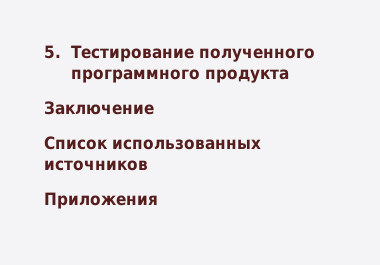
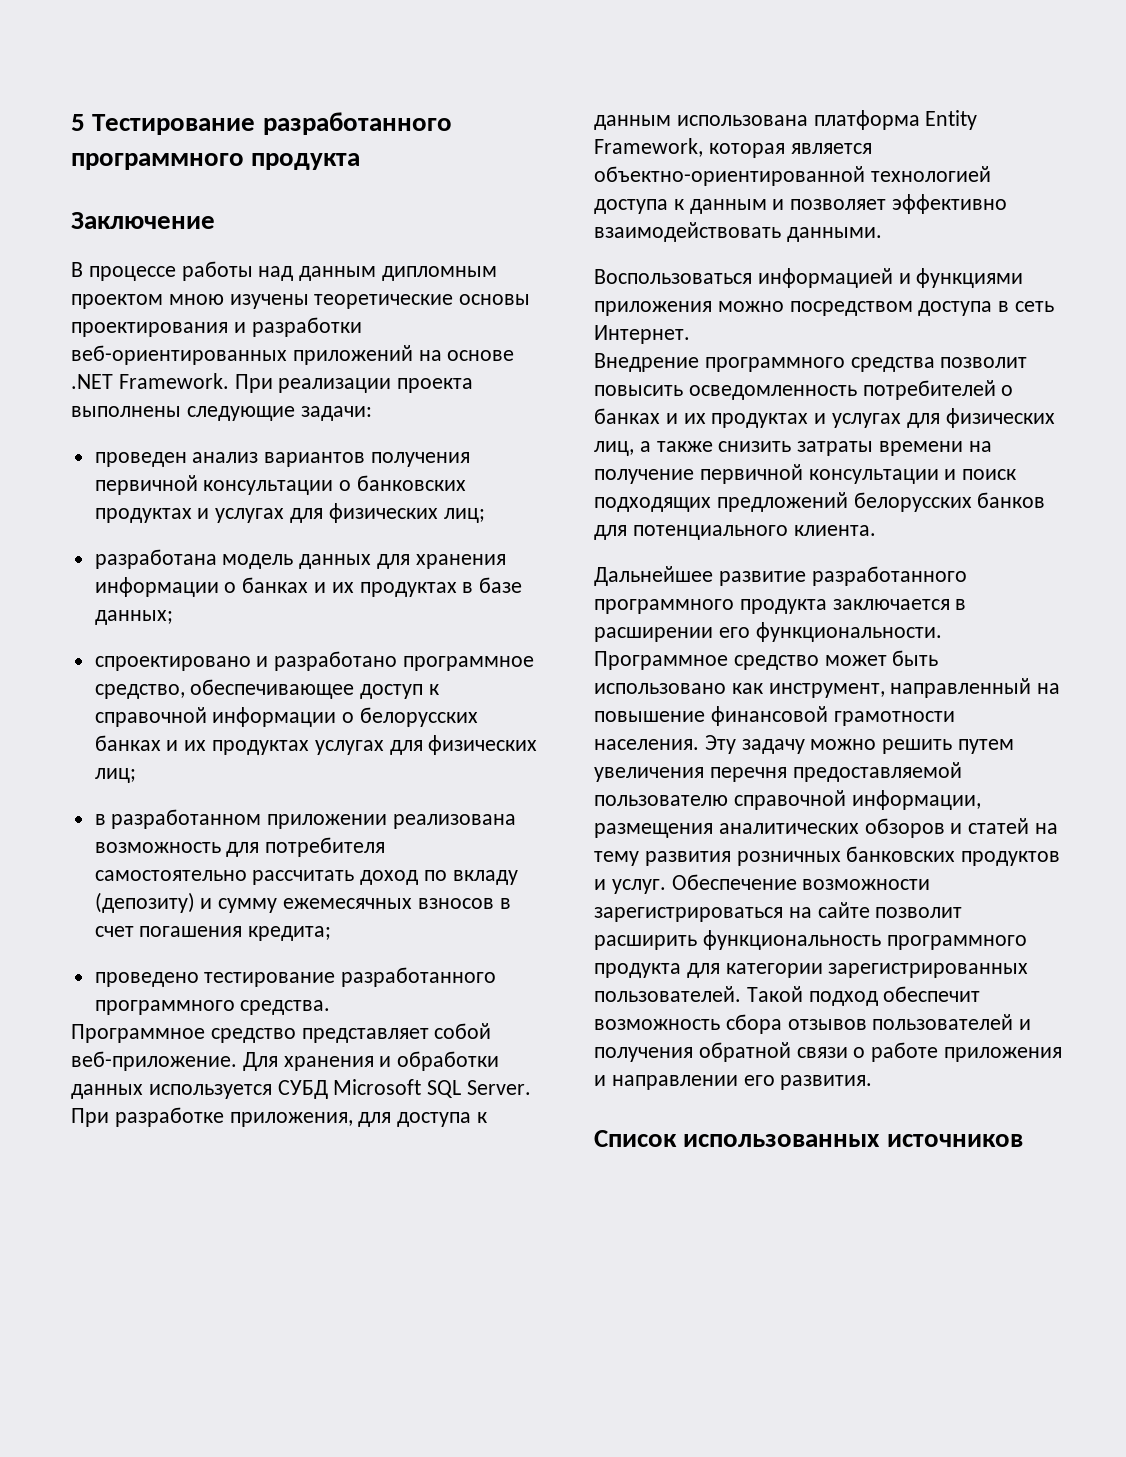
- 5. Тестирование полученного программного продукта
+ 5 Тестирование разработанного программного продукта
+ В процессе работы над данным дипломным проектом мною изучены теоретические основы проектирования и разработки веб-ориентированных приложений на основе .NET Framework. При реализации проекта выполнены следующие задачи:
+ проведен анализ вариантов получения первичной консультации о банковских продуктах и услугах для физических лиц;
+ разработана модель данных для хранения информации о банках и их продуктах в базе данных;
+ спроектировано и разработано программное средство, обеспечивающее доступ к справочной информации о белорусских банках и их продуктах услугах для физических лиц;
+ в разработанном приложении реализована возможность для потребителя самостоятельно рассчитать доход по вкладу (депозиту) и сумму ежемесячных взносов в счет погашения кредита;
+ проведено тестирование разработанного программного средства.
+ Программное средство представляет собой веб-приложение. Для хранения и обработки данных используется СУБД Microsoft SQL Server. При разработке приложения, для доступа к данным использована платформа Entity Framework, которая является объектно-ориентированной технологией доступа к данным и позволяет эффективно взаимодействовать данными.
+ Воспользоваться информацией и функциями приложения можно посредством доступа в сеть Интернет.
+ Внедрение программного средства позволит повысить осведомленность потребителей о банках и их продуктах и услугах для физических лиц, а также снизить затраты времени на получение первичной консультации и поиск подходящих предложений белорусских банков для потенциального клиента.
+ Дальнейшее развитие разработанного программного продукта заключается в расширении его функциональности. Программное средство может быть использовано как инструмент, направленный на повышение финансовой грамотности населения. Эту задачу можно решить путем увеличения перечня предоставляемой пользователю справочной информации, размещения аналитических обзоров и статей на тему развития розничных банковских продуктов и услуг. Обеспечение возможности зарегистрироваться на сайте позволит расширить функциональность программного продукта для категории зарегистрированных пользователей. Такой подход обеспечит возможность сбора отзывов пользователей и получения обратной связи о работе приложения и направлении его развития.
- Приложения

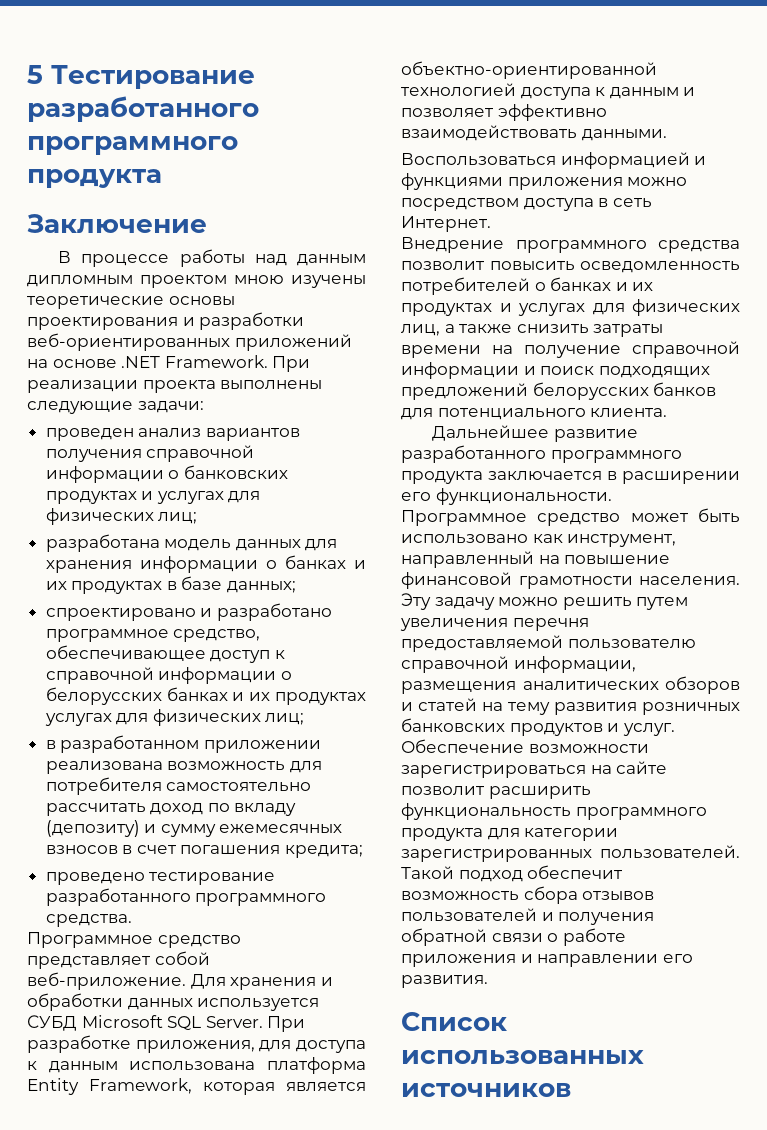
- проведен анализ вариантов получения первичной консультации о банковских продуктах и услугах для физических лиц;
+ проведен анализ вариантов получения справочной информации о банковских продуктах и услугах для физических лиц;
- Внедрение программного средства позволит повысить осведомленность потребителей о банках и их продуктах и услугах для физических лиц, а также снизить затраты времени на получение первичной консультации и поиск подходящих предложений белорусских банков для потенциального клиента.
+ Внедрение программного средства позволит повысить осведомленность потребителей о банках и их продуктах и услугах для физических лиц, а также снизить затраты времени на получение справочной информации и поиск подходящих предложений белорусских банков для потенциального клиента.

